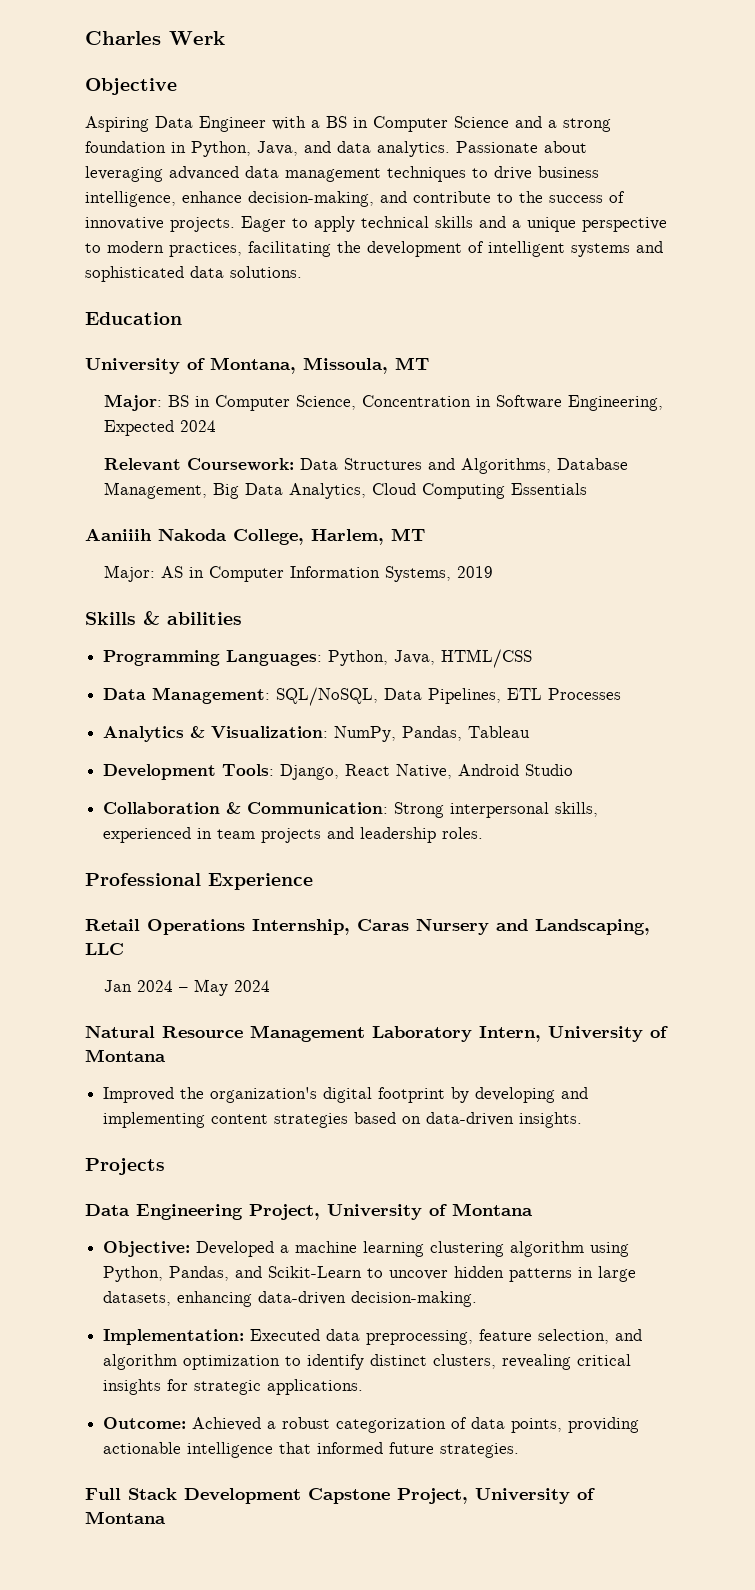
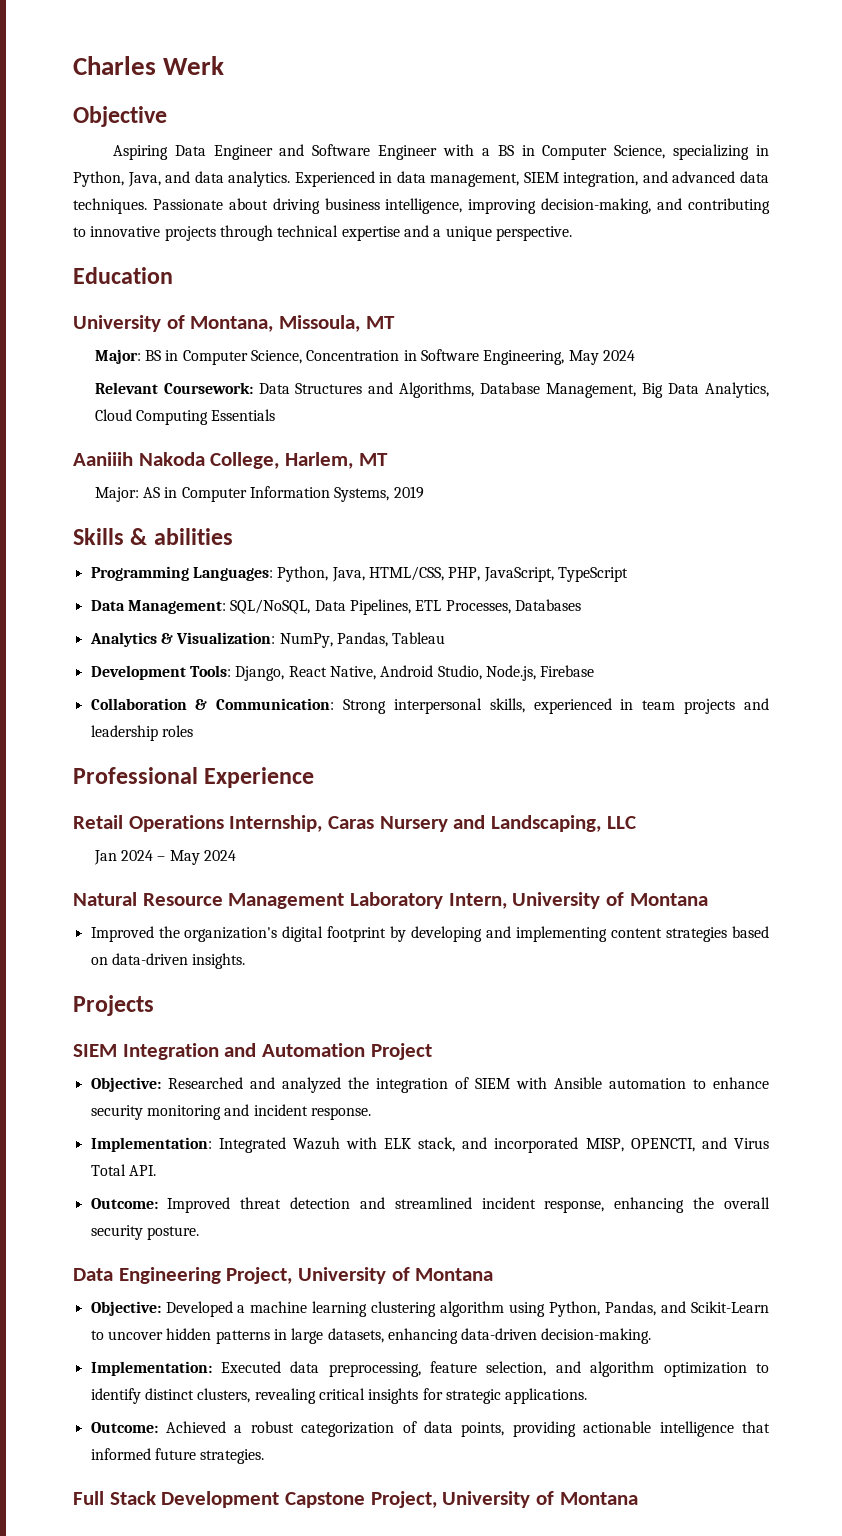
- Aspiring Data Engineer with a BS in Computer Science and a strong foundation in Python, Java, and data analytics.
+ Aspiring Data Engineer and Software Engineer with a BS in Computer Science, specializing in Python, Java, and data analytics.
- Passionate about leveraging advanced data management techniques to drive business intelligence, enhance decision-making, and contribute to the success of innovative projects. Eager to apply technical skills and a unique perspective to modern practices, facilitating the development of intelligent systems and sophisticated data solutions.
+ Experienced in data management, SIEM integration, and advanced data techniques. Passionate about driving business intelligence, improving decision-making, and contributing to innovative projects through technical expertise and a unique perspective.
- Major: BS in Computer Science, Concentration in Software Engineering, Expected 2024
+ Major: BS in Computer Science, Concentration in Software Engineering, May 2024
- Programming Languages: Python, Java, HTML/CSS
+ Programming Languages: Python, Java, HTML/CSS, PHP, JavaScript, TypeScript
- Data Management: SQL/NoSQL, Data Pipelines, ETL Processes
+ Data Management: SQL/NoSQL, Data Pipelines, ETL Processes, Databases
- Development Tools: Django, React Native, Android Studio
+ Development Tools: Django, React Native, Android Studio, Node.js, Firebase
- Collaboration & Communication: Strong interpersonal skills, experienced in team projects and leadership roles.
+ Collaboration & Communication: Strong interpersonal skills, experienced in team projects and leadership roles
+ SIEM Integration and Automation Project
+ Objective: Researched and analyzed the integration of SIEM with Ansible automation to enhance security monitoring and incident response.
+ Implementation: Integrated Wazuh with ELK stack, and incorporated MISP, OPENCTI, and Virus Total API.
+ Outcome: Improved threat detection and streamlined incident response, enhancing the overall security posture.

